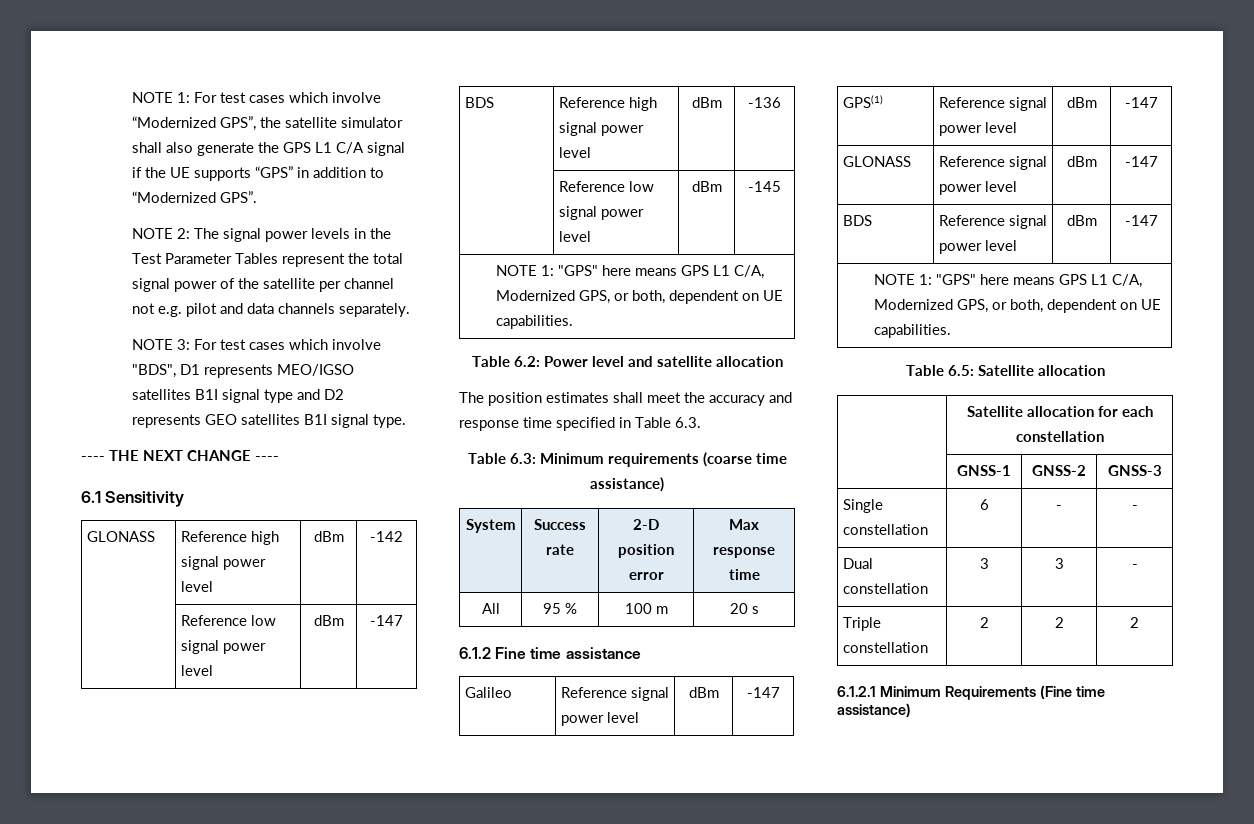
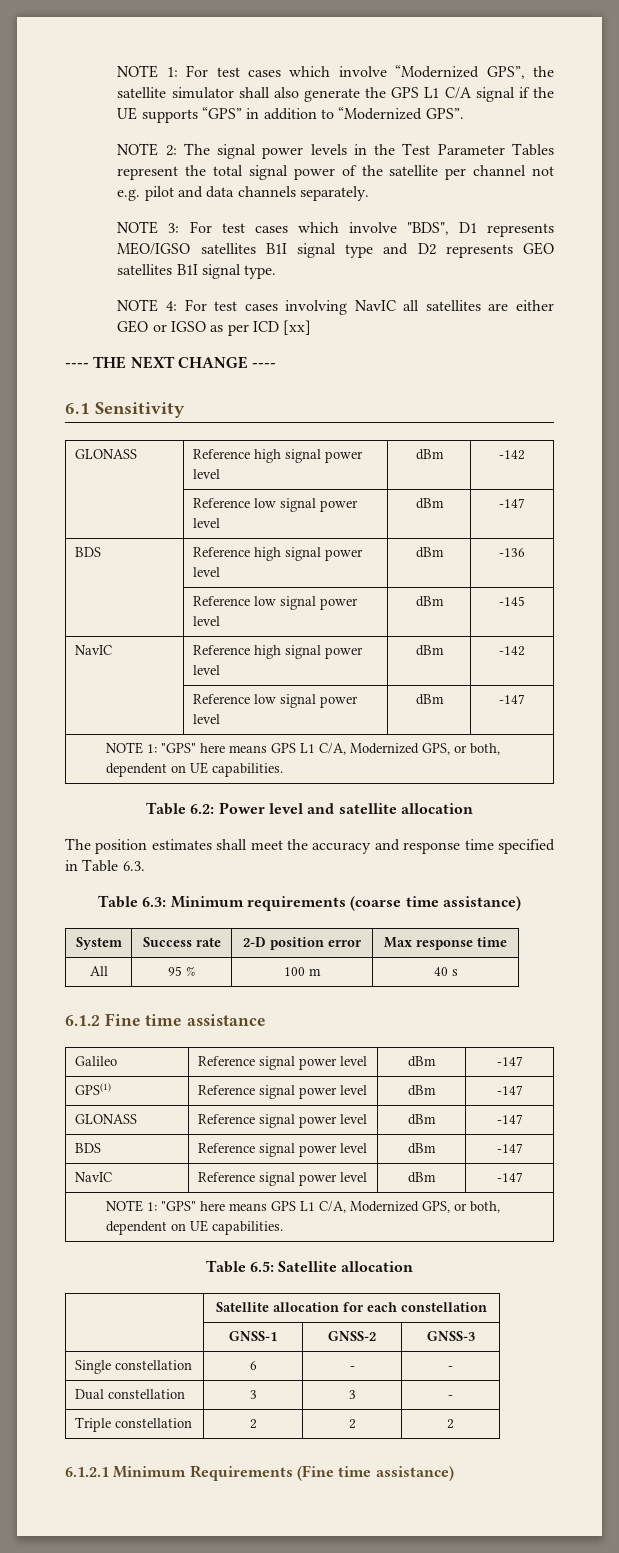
+ NOTE 4: For test cases involving NavIC all satellites are either GEO or IGSO as per ICD [xx]
+ NavIC | Reference high signal power level | dBm | -142
+ | Reference low signal power level | dBm | -147
- All | 95 % | 100 m | 20 s
+ All | 95 % | 100 m | 40 s
+ NavIC | Reference signal power level | dBm | -147

